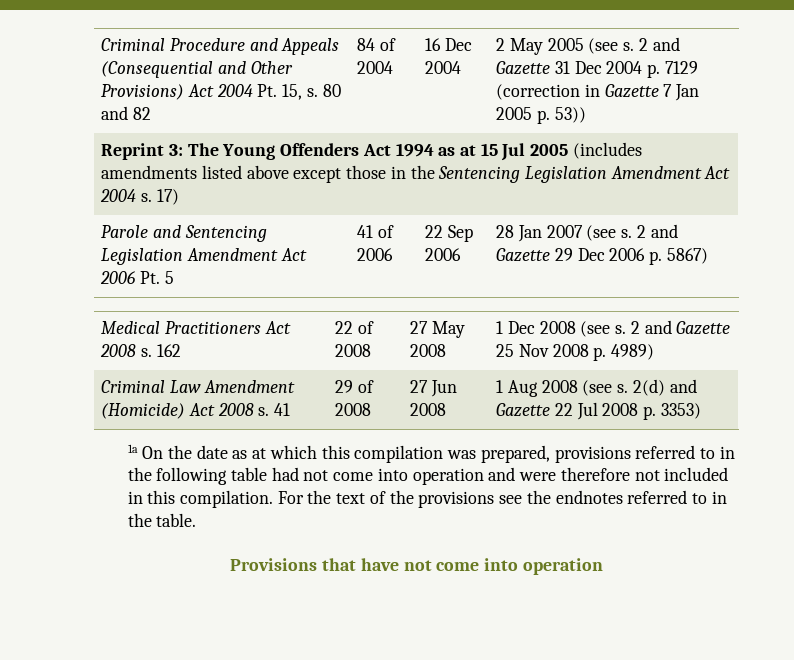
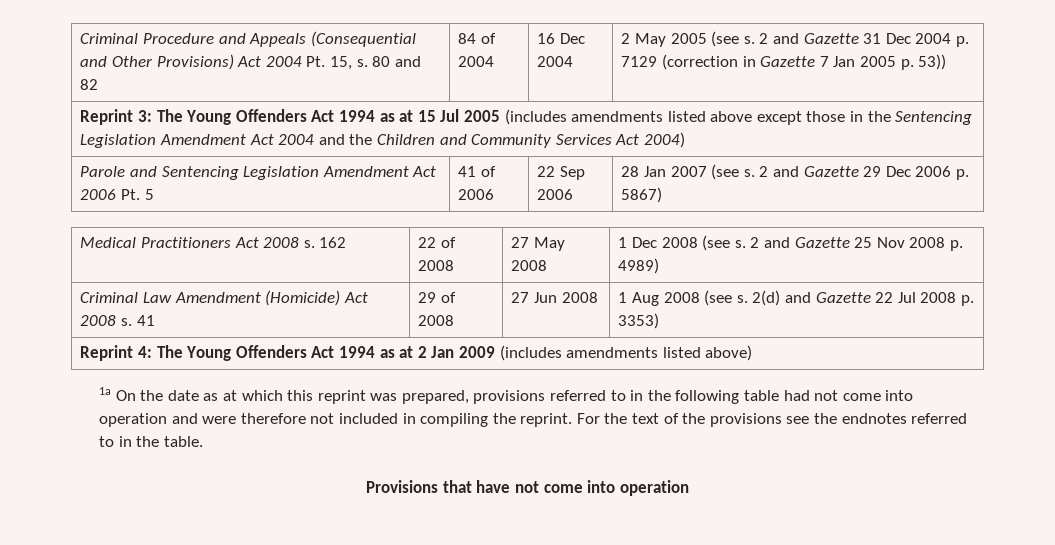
- Reprint 3: The Young Offenders Act 1994 as at 15 Jul 2005 (includes amendments listed above except those in the Sentencing Legislation Amendment Act 2004 s. 17)
+ Reprint 3: The Young Offenders Act 1994 as at 15 Jul 2005 (includes amendments listed above except those in the Sentencing Legislation Amendment Act 2004 and the Children and Community Services Act 2004)
+ Reprint 4: The Young Offenders Act 1994 as at 2 Jan 2009 (includes amendments listed above)
- 1a On the date as at which this compilation was prepared, provisions referred to in the following table had not come into operation and were therefore not included in this compilation.
+ 1a On the date as at which this reprint was prepared, provisions referred to in the following table had not come into operation and were therefore not included in compiling the reprint.

